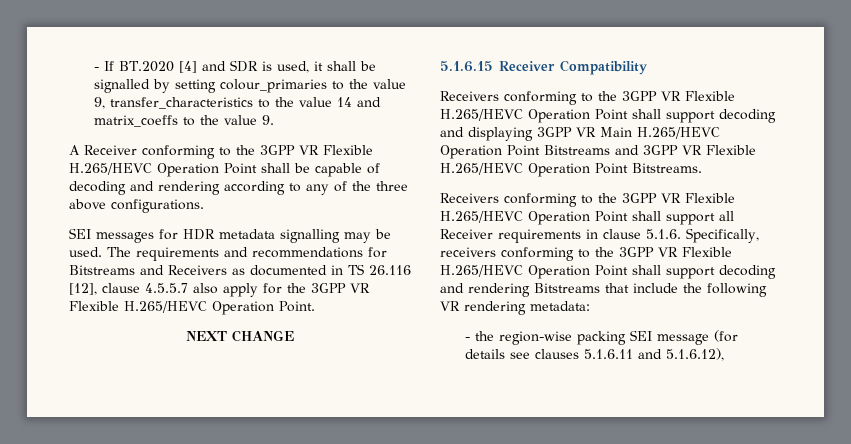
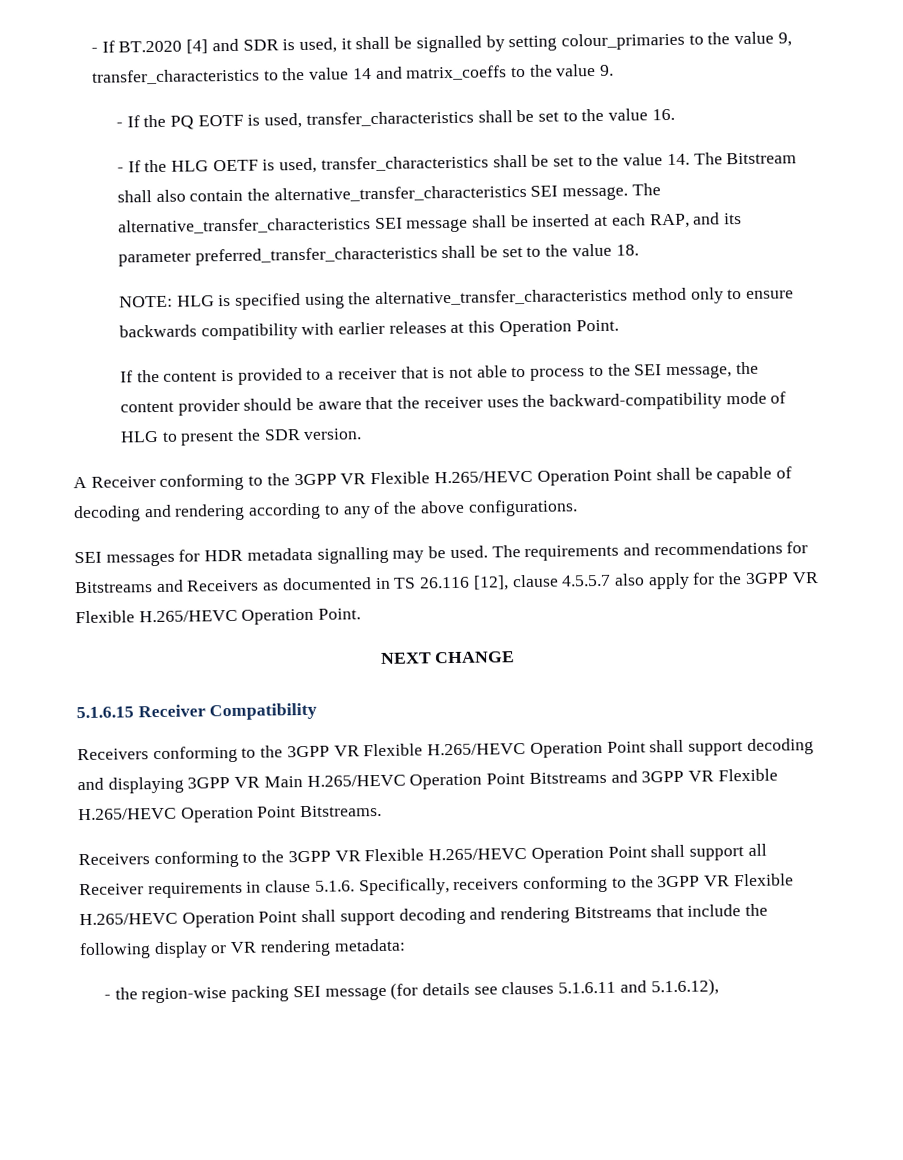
+ - If the PQ EOTF is used, transfer_characteristics shall be set to the value 16.
+ - If the HLG OETF is used, transfer_characteristics shall be set to the value 14. The Bitstream shall also contain the alternative_transfer_characteristics SEI message. The alternative_transfer_characteristics SEI message shall be inserted at each RAP, and its parameter preferred_transfer_characteristics shall be set to the value 18.
+ NOTE: HLG is specified using the alternative_transfer_characteristics method only to ensure backwards compatibility with earlier releases at this Operation Point.
+ If the content is provided to a receiver that is not able to process to the SEI message, the content provider should be aware that the receiver uses the backward-compatibility mode of HLG to present the SDR version.
- A Receiver conforming to the 3GPP VR Flexible H.265/HEVC Operation Point shall be capable of decoding and rendering according to any of the three above configurations.
+ A Receiver conforming to the 3GPP VR Flexible H.265/HEVC Operation Point shall be capable of decoding and rendering according to any of the above configurations.
- Receivers conforming to the 3GPP VR Flexible H.265/HEVC Operation Point shall support all Receiver requirements in clause 5.1.6. Specifically, receivers conforming to the 3GPP VR Flexible H.265/HEVC Operation Point shall support decoding and rendering Bitstreams that include the following VR rendering metadata:
+ Receivers conforming to the 3GPP VR Flexible H.265/HEVC Operation Point shall support all Receiver requirements in clause 5.1.6. Specifically, receivers conforming to the 3GPP VR Flexible H.265/HEVC Operation Point shall support decoding and rendering Bitstreams that include the following display or VR rendering metadata:

